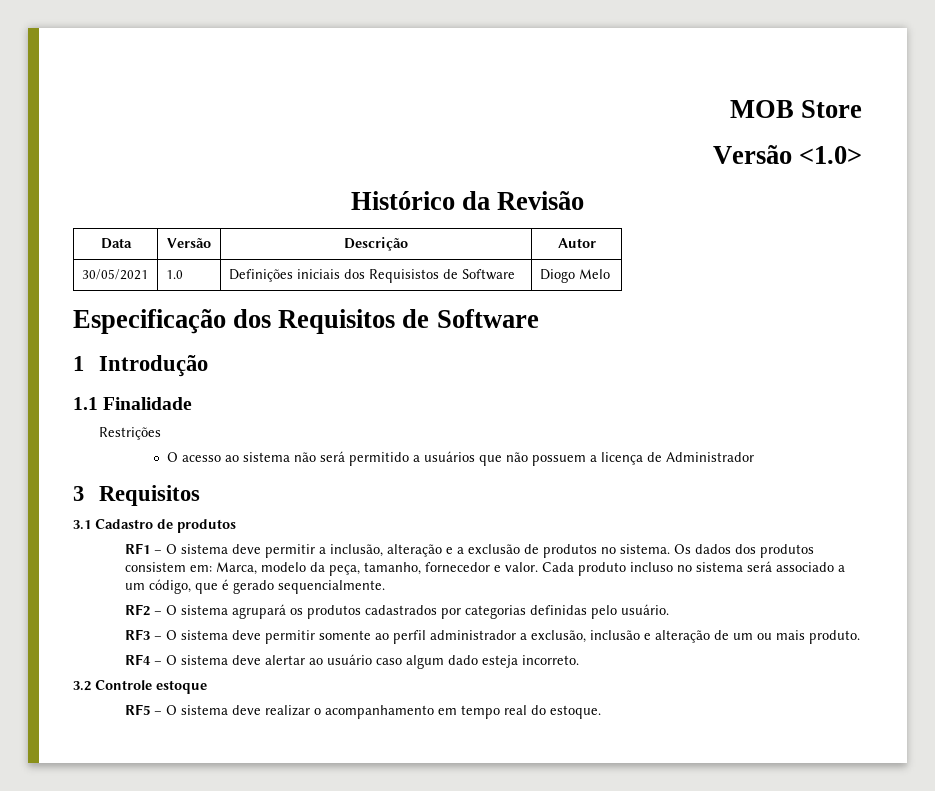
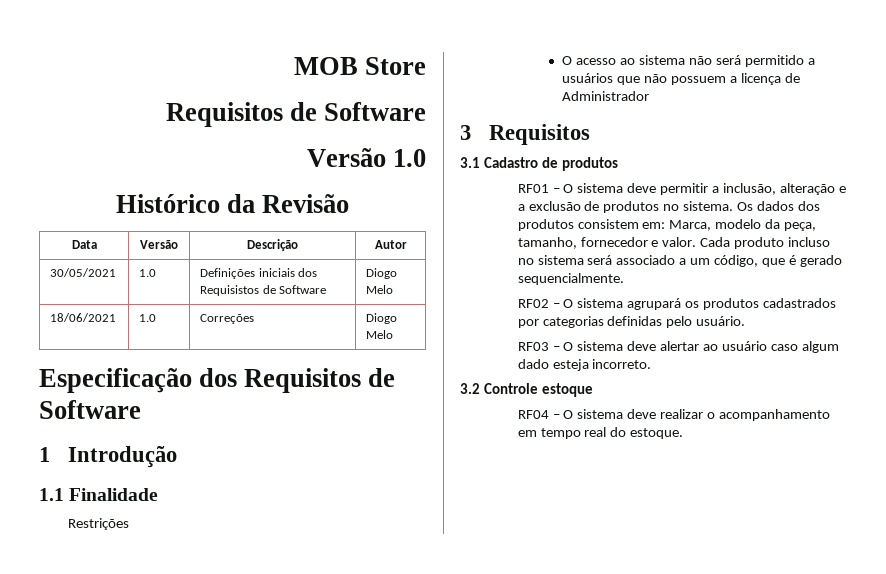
  MOB Store
- Versão <1.0>
+ Requisitos de Software
+ Versão 1.0
+ 18/06/2021 | 1.0 | Correções | Diogo Melo
- RF1 – O sistema deve permitir a inclusão, alteração e a exclusão de produtos no sistema.
+ RF01 – O sistema deve permitir a inclusão, alteração e a exclusão de produtos no sistema.
- RF2 – O sistema agrupará os produtos cadastrados por categorias definidas pelo usuário.
+ RF02 – O sistema agrupará os produtos cadastrados por categorias definidas pelo usuário.
- RF3 – O sistema deve permitir somente ao perfil administrador a exclusão, inclusão e alteração de um ou mais produto.
- RF4 – O sistema deve alertar ao usuário caso algum dado esteja incorreto.
+ RF03 – O sistema deve alertar ao usuário caso algum dado esteja incorreto.
- RF5 – O sistema deve realizar o acompanhamento em tempo real do estoque.
+ RF04 – O sistema deve realizar o acompanhamento em tempo real do estoque.

